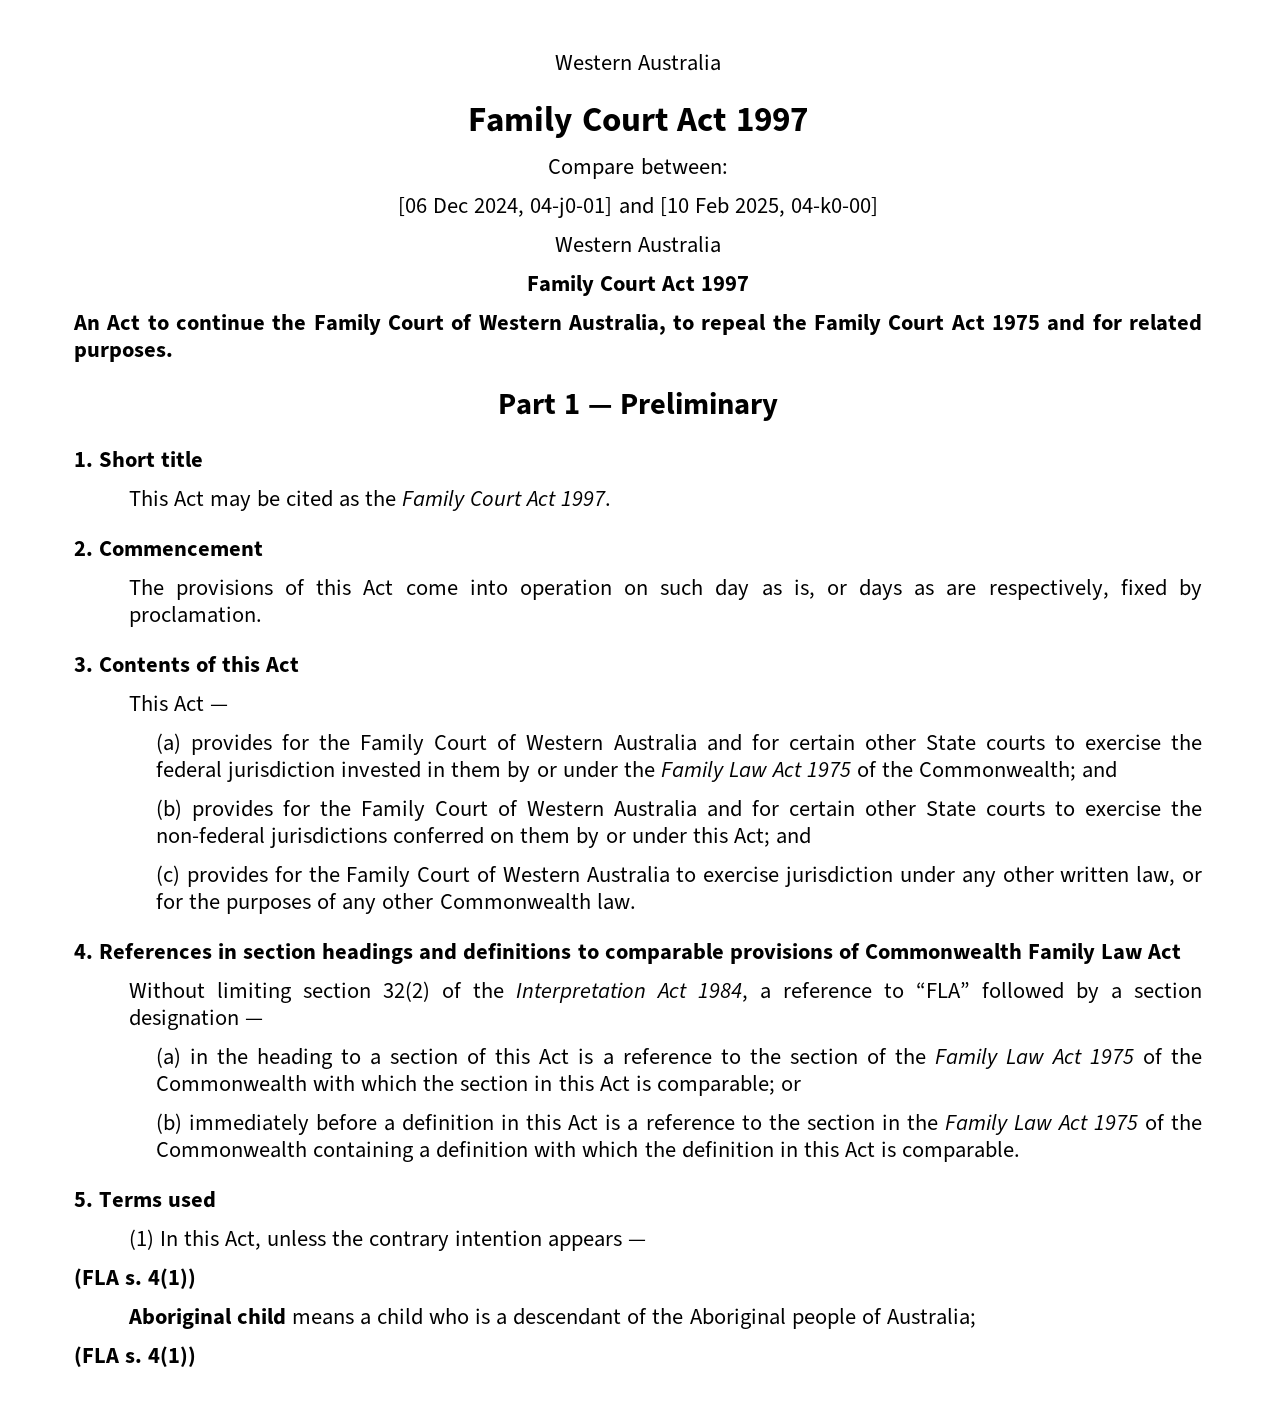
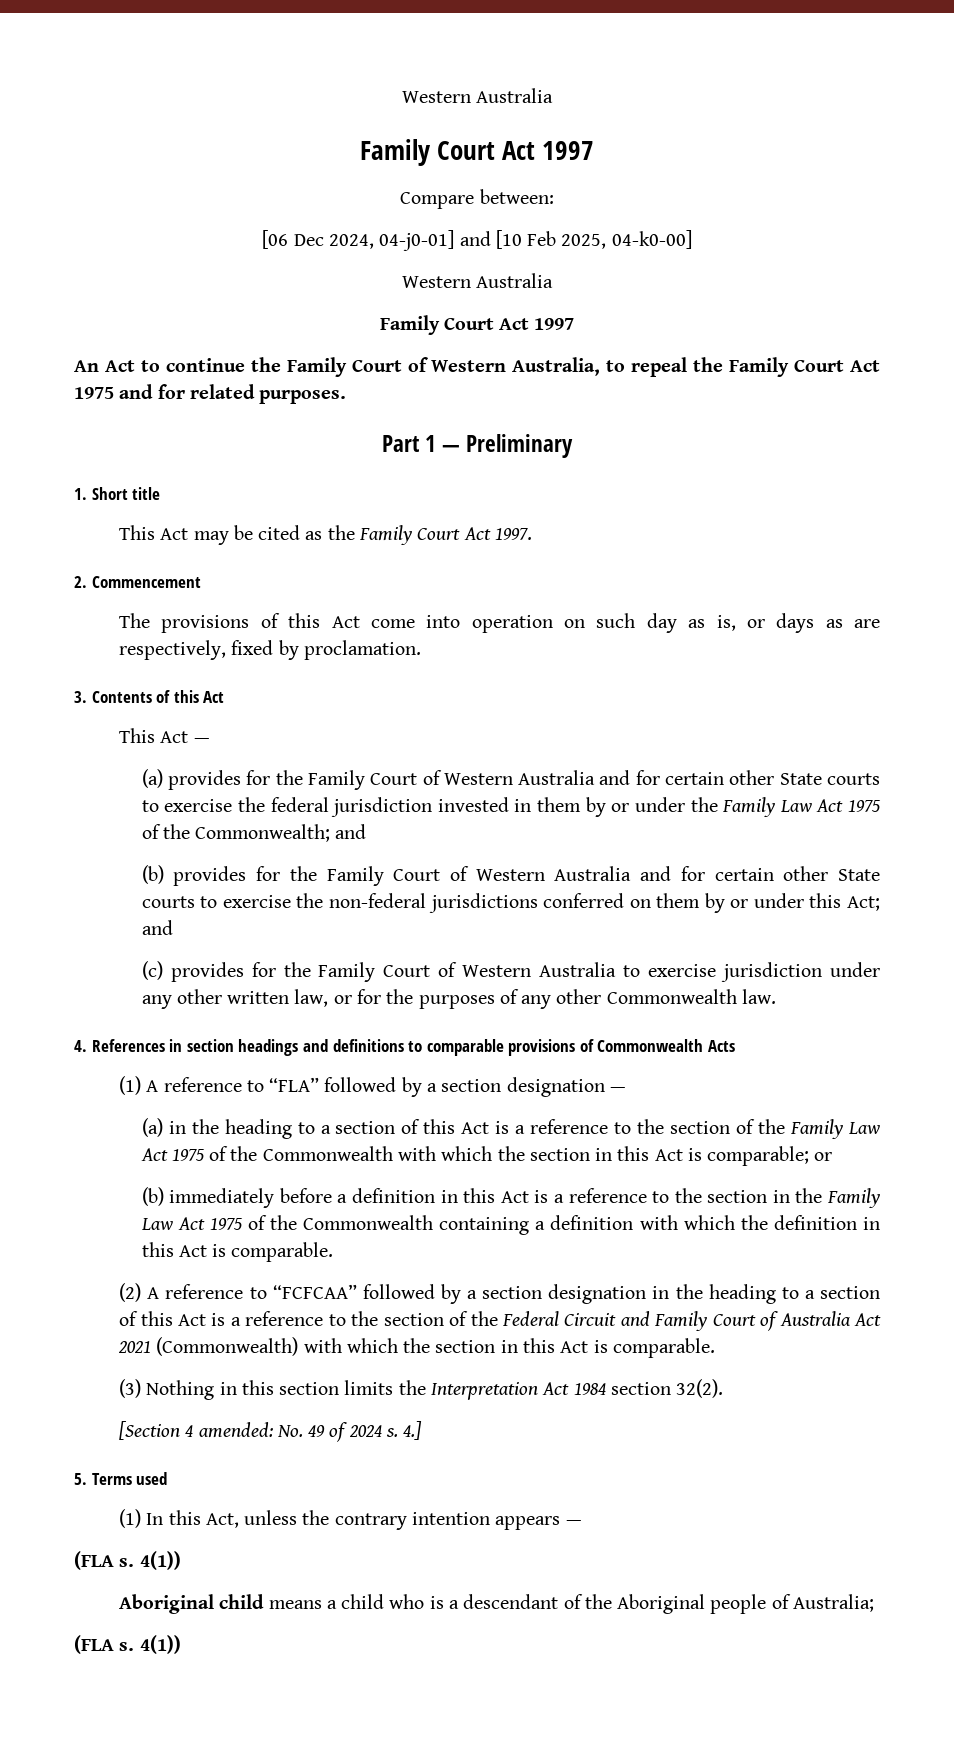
- 4. References in section headings and definitions to comparable provisions of Commonwealth Family Law Act
- Without limiting section 32(2) of the Interpretation Act 1984, a reference to “FLA” followed by a section designation —
+ 4. References in section headings and definitions to comparable provisions of Commonwealth Acts
+ (1) A reference to “FLA” followed by a section designation —
+ (2) A reference to “FCFCAA” followed by a section designation in the heading to a section of this Act is a reference to the section of the Federal Circuit and Family Court of Australia Act 2021 (Commonwealth) with which the section in this Act is comparable.
+ (3) Nothing in this section limits the Interpretation Act 1984 section 32(2).
+ [Section 4 amended: No. 49 of 2024 s. 4.]

